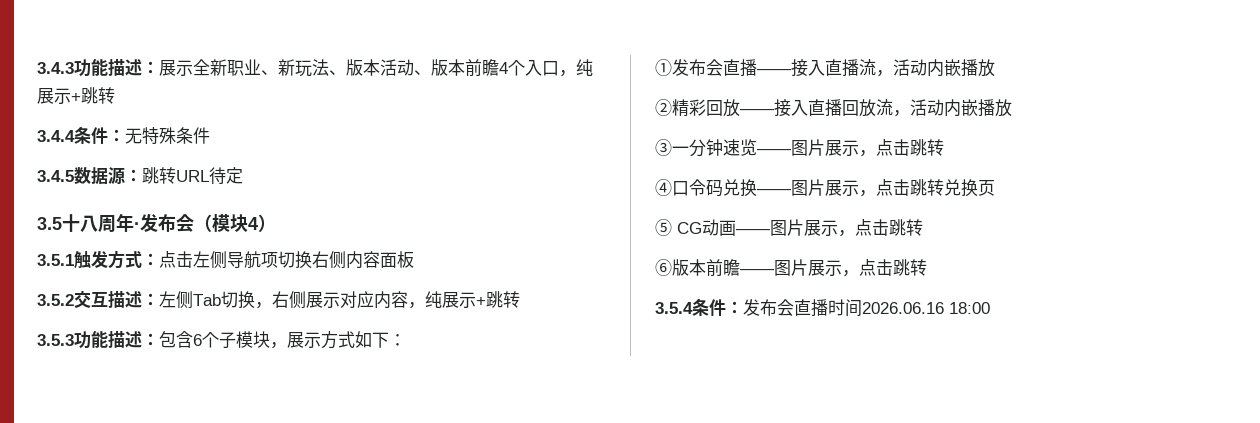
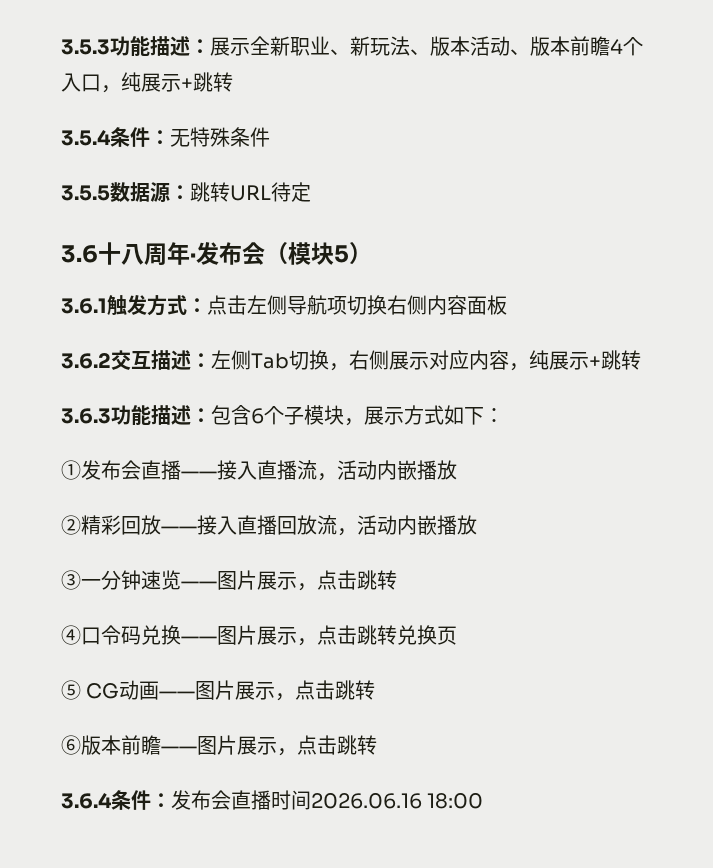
- 3.4.3功能描述：展示全新职业、新玩法、版本活动、版本前瞻4个入口，纯展示+跳转
+ 3.5.3功能描述：展示全新职业、新玩法、版本活动、版本前瞻4个入口，纯展示+跳转
- 3.4.4条件：无特殊条件
+ 3.5.4条件：无特殊条件
- 3.4.5数据源：跳转URL待定
+ 3.5.5数据源：跳转URL待定
- 3.5十八周年·发布会（模块4）
+ 3.6十八周年·发布会（模块5）
- 3.5.1触发方式：点击左侧导航项切换右侧内容面板
+ 3.6.1触发方式：点击左侧导航项切换右侧内容面板
- 3.5.2交互描述：左侧Tab切换，右侧展示对应内容，纯展示+跳转
+ 3.6.2交互描述：左侧Tab切换，右侧展示对应内容，纯展示+跳转
- 3.5.3功能描述：包含6个子模块，展示方式如下：
+ 3.6.3功能描述：包含6个子模块，展示方式如下：
- 3.5.4条件：发布会直播时间2026.06.16 18:00
+ 3.6.4条件：发布会直播时间2026.06.16 18:00

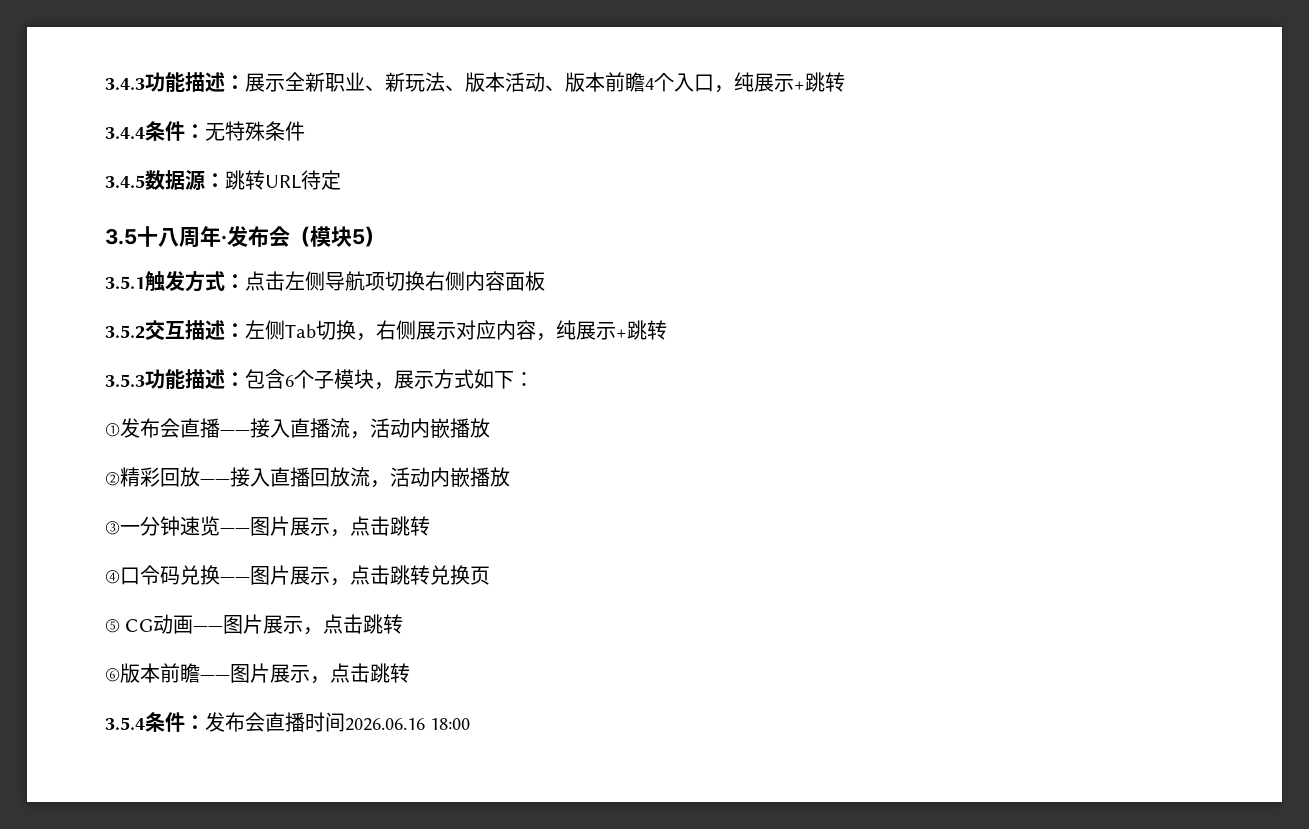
- 3.5.3功能描述：展示全新职业、新玩法、版本活动、版本前瞻4个入口，纯展示+跳转
+ 3.4.3功能描述：展示全新职业、新玩法、版本活动、版本前瞻4个入口，纯展示+跳转
- 3.5.4条件：无特殊条件
+ 3.4.4条件：无特殊条件
- 3.5.5数据源：跳转URL待定
+ 3.4.5数据源：跳转URL待定
- 3.6十八周年·发布会（模块5）
+ 3.5十八周年·发布会（模块5）
- 3.6.1触发方式：点击左侧导航项切换右侧内容面板
+ 3.5.1触发方式：点击左侧导航项切换右侧内容面板
- 3.6.2交互描述：左侧Tab切换，右侧展示对应内容，纯展示+跳转
+ 3.5.2交互描述：左侧Tab切换，右侧展示对应内容，纯展示+跳转
- 3.6.3功能描述：包含6个子模块，展示方式如下：
+ 3.5.3功能描述：包含6个子模块，展示方式如下：
- 3.6.4条件：发布会直播时间2026.06.16 18:00
+ 3.5.4条件：发布会直播时间2026.06.16 18:00

